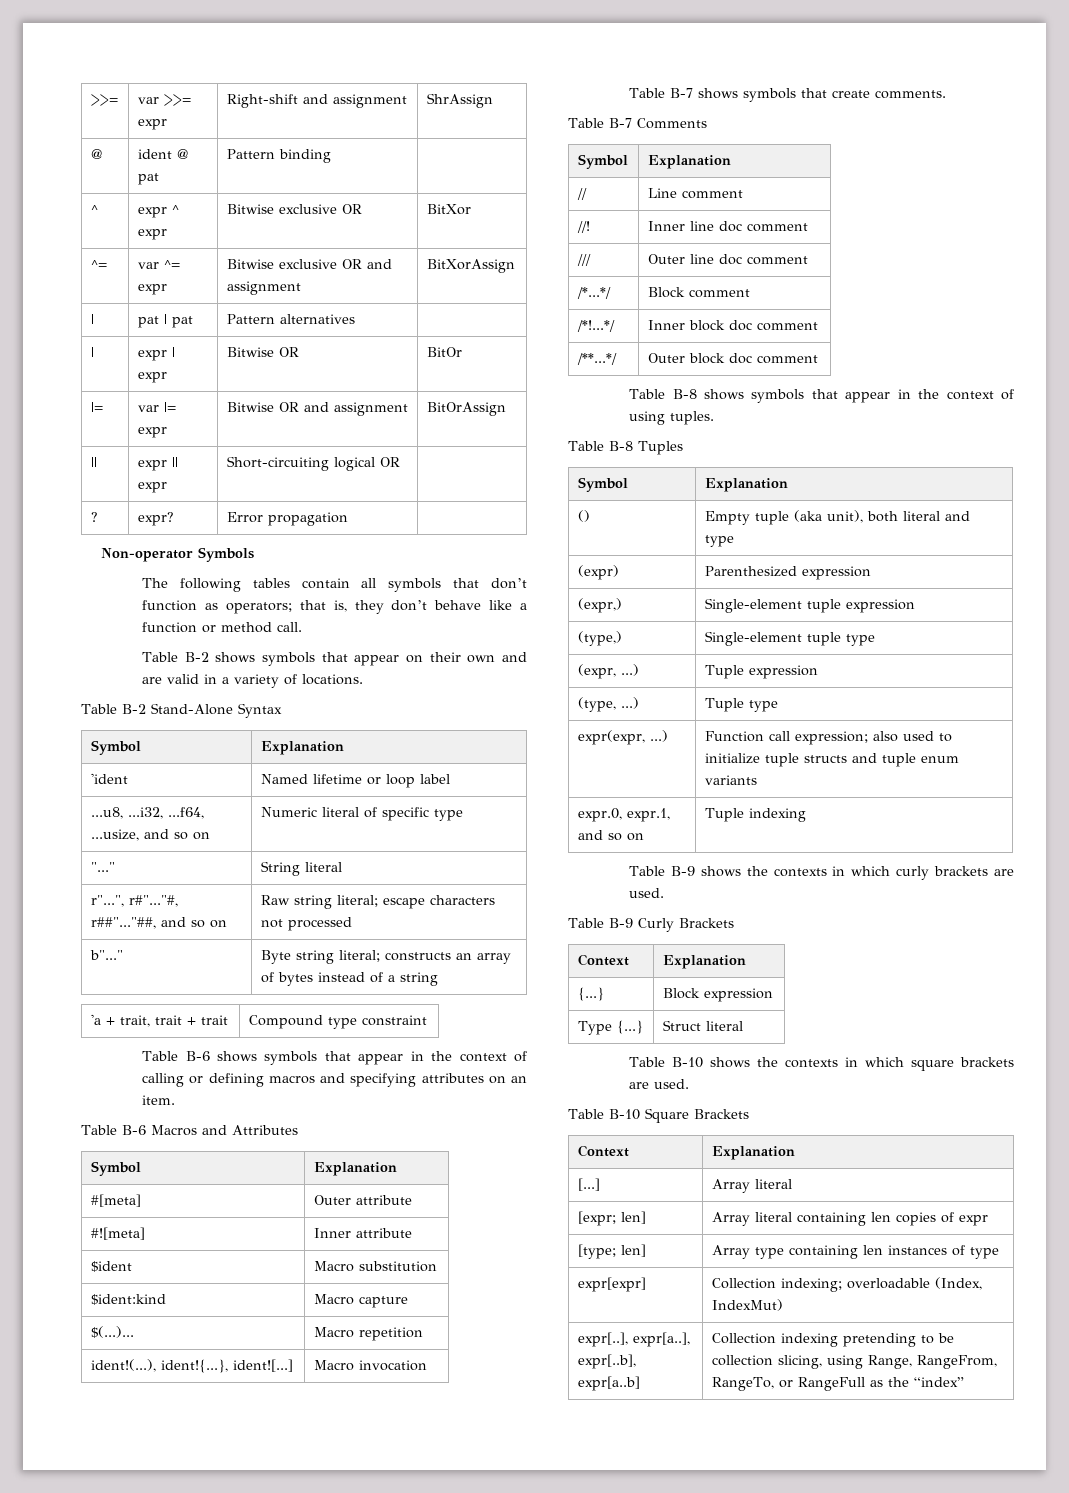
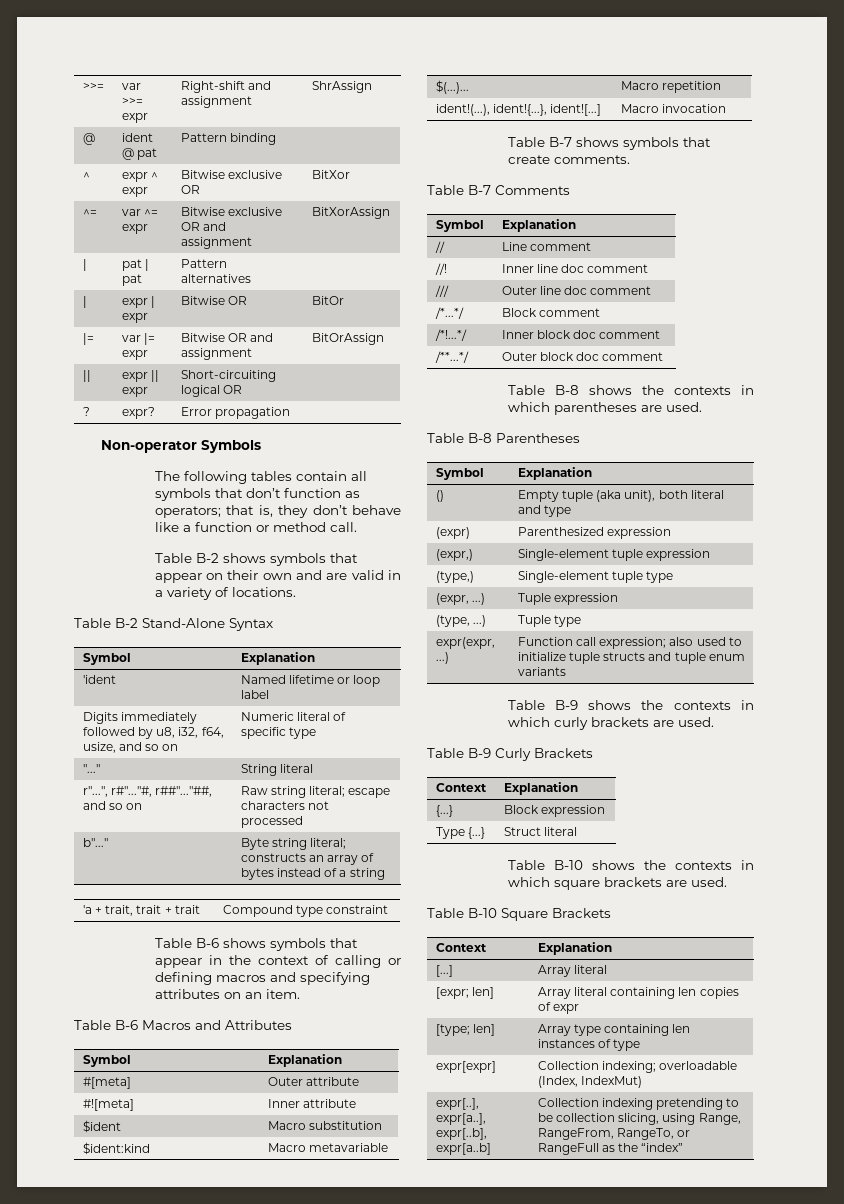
- ...u8, ...i32, ...f64, ...usize, and so on | Numeric literal of specific type
+ Digits immediately followed by u8, i32, f64, usize, and so on | Numeric literal of specific type
- $ident:kind | Macro capture
+ $ident:kind | Macro metavariable
- Table B-8 shows symbols that appear in the context of using tuples.
- Table B-8 Tuples
+ Table B-8 shows the contexts in which parentheses are used.
+ Table B-8 Parentheses
- expr.0, expr.1, and so on | Tuple indexing

